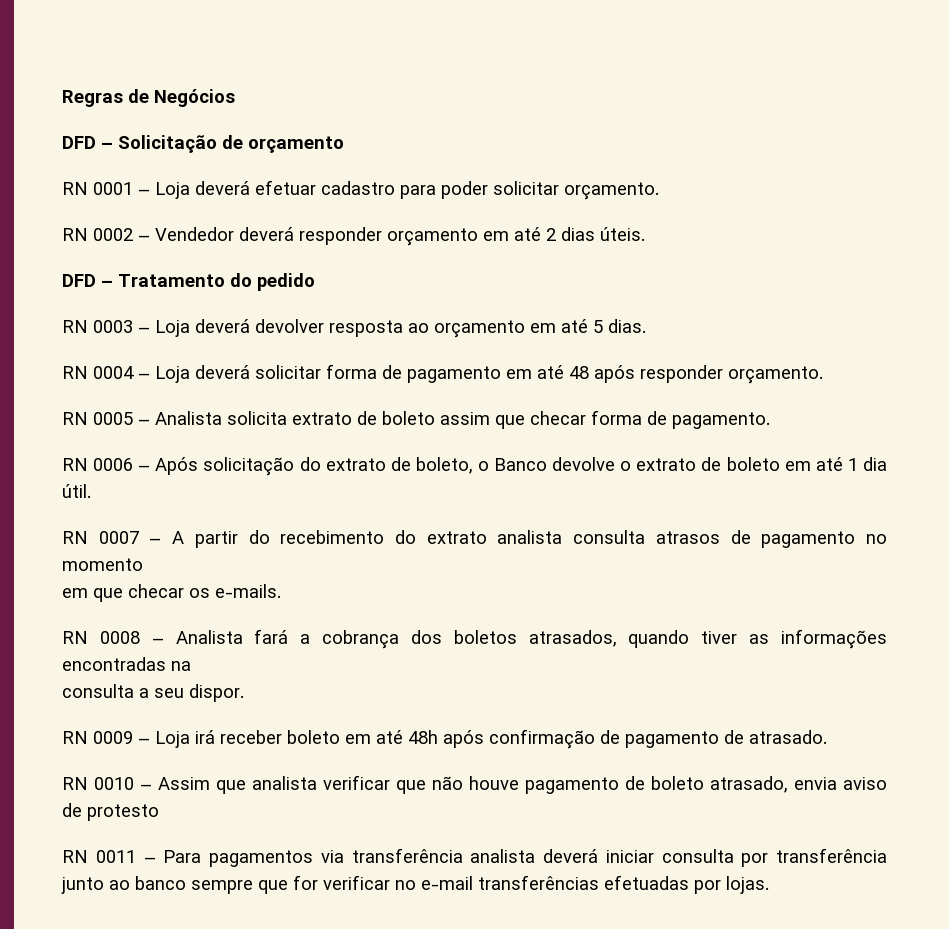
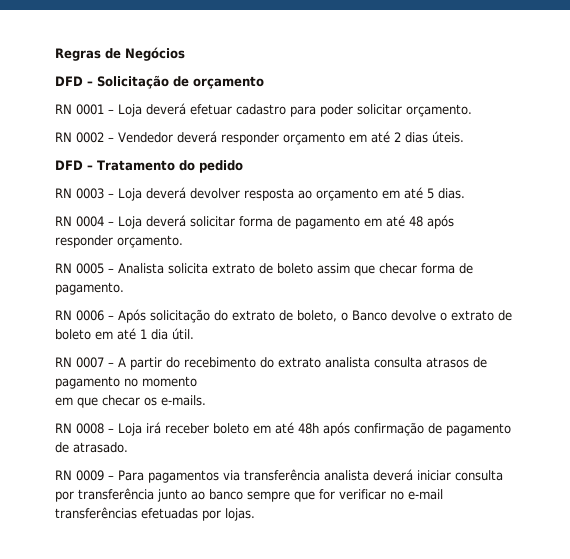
- RN 0008 – Analista fará a cobrança dos boletos atrasados, quando tiver as informações encontradas na
- consulta a seu dispor.
- RN 0009 – Loja irá receber boleto em até 48h após confirmação de pagamento de atrasado.
+ RN 0008 – Loja irá receber boleto em até 48h após confirmação de pagamento de atrasado.
- RN 0010 – Assim que analista verificar que não houve pagamento de boleto atrasado, envia aviso de protesto
- RN 0011 – Para pagamentos via transferência analista deverá iniciar consulta por transferência junto ao banco sempre que for verificar no e-mail transferências efetuadas por lojas.
+ RN 0009 – Para pagamentos via transferência analista deverá iniciar consulta por transferência junto ao banco sempre que for verificar no e-mail transferências efetuadas por lojas.

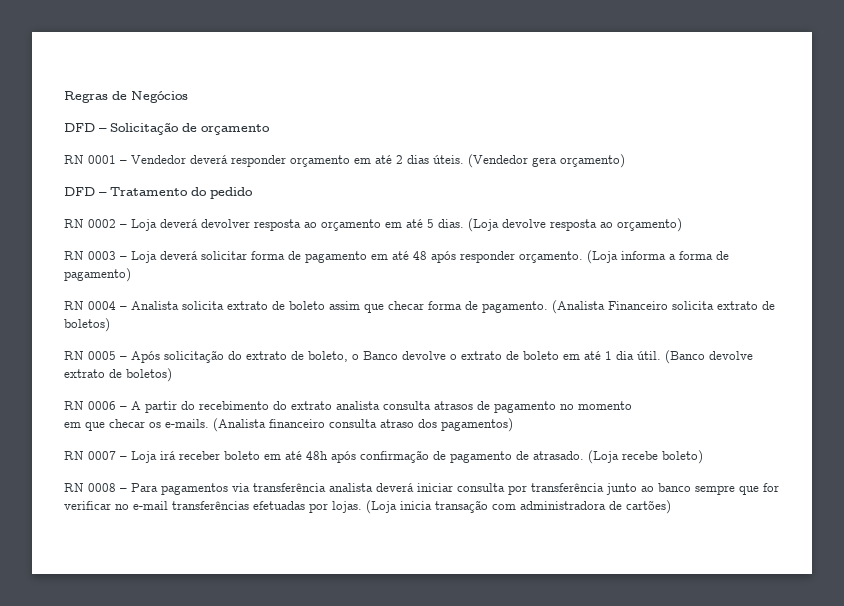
- RN 0001 – Loja deverá efetuar cadastro para poder solicitar orçamento.
- RN 0002 – Vendedor deverá responder orçamento em até 2 dias úteis.
+ RN 0001 – Vendedor deverá responder orçamento em até 2 dias úteis. (Vendedor gera orçamento)
- RN 0003 – Loja deverá devolver resposta ao orçamento em até 5 dias.
- RN 0004 – Loja deverá solicitar forma de pagamento em até 48 após responder orçamento.
- RN 0005 – Analista solicita extrato de boleto assim que checar forma de pagamento.
- RN 0006 – Após solicitação do extrato de boleto, o Banco devolve o extrato de boleto em até 1 dia útil.
- RN 0007 – A partir do recebimento do extrato analista consulta atrasos de pagamento no momento
+ RN 0002 – Loja deverá devolver resposta ao orçamento em até 5 dias. (Loja devolve resposta ao orçamento)
+ RN 0003 – Loja deverá solicitar forma de pagamento em até 48 após responder orçamento. (Loja informa a forma de pagamento)
+ RN 0004 – Analista solicita extrato de boleto assim que checar forma de pagamento. (Analista Financeiro solicita extrato de boletos)
+ RN 0005 – Após solicitação do extrato de boleto, o Banco devolve o extrato de boleto em até 1 dia útil. (Banco devolve extrato de boletos)
+ RN 0006 – A partir do recebimento do extrato analista consulta atrasos de pagamento no momento
- em que checar os e-mails.
- RN 0008 – Loja irá receber boleto em até 48h após confirmação de pagamento de atrasado.
- RN 0009 – Para pagamentos via transferência analista deverá iniciar consulta por transferência junto ao banco sempre que for verificar no e-mail transferências efetuadas por lojas.
+ em que checar os e-mails. (Analista financeiro consulta atraso dos pagamentos)
+ RN 0007 – Loja irá receber boleto em até 48h após confirmação de pagamento de atrasado. (Loja recebe boleto)
+ RN 0008 – Para pagamentos via transferência analista deverá iniciar consulta por transferência junto ao banco sempre que for verificar no e-mail transferências efetuadas por lojas.
+ (Loja inicia transação com administradora de cartões)

